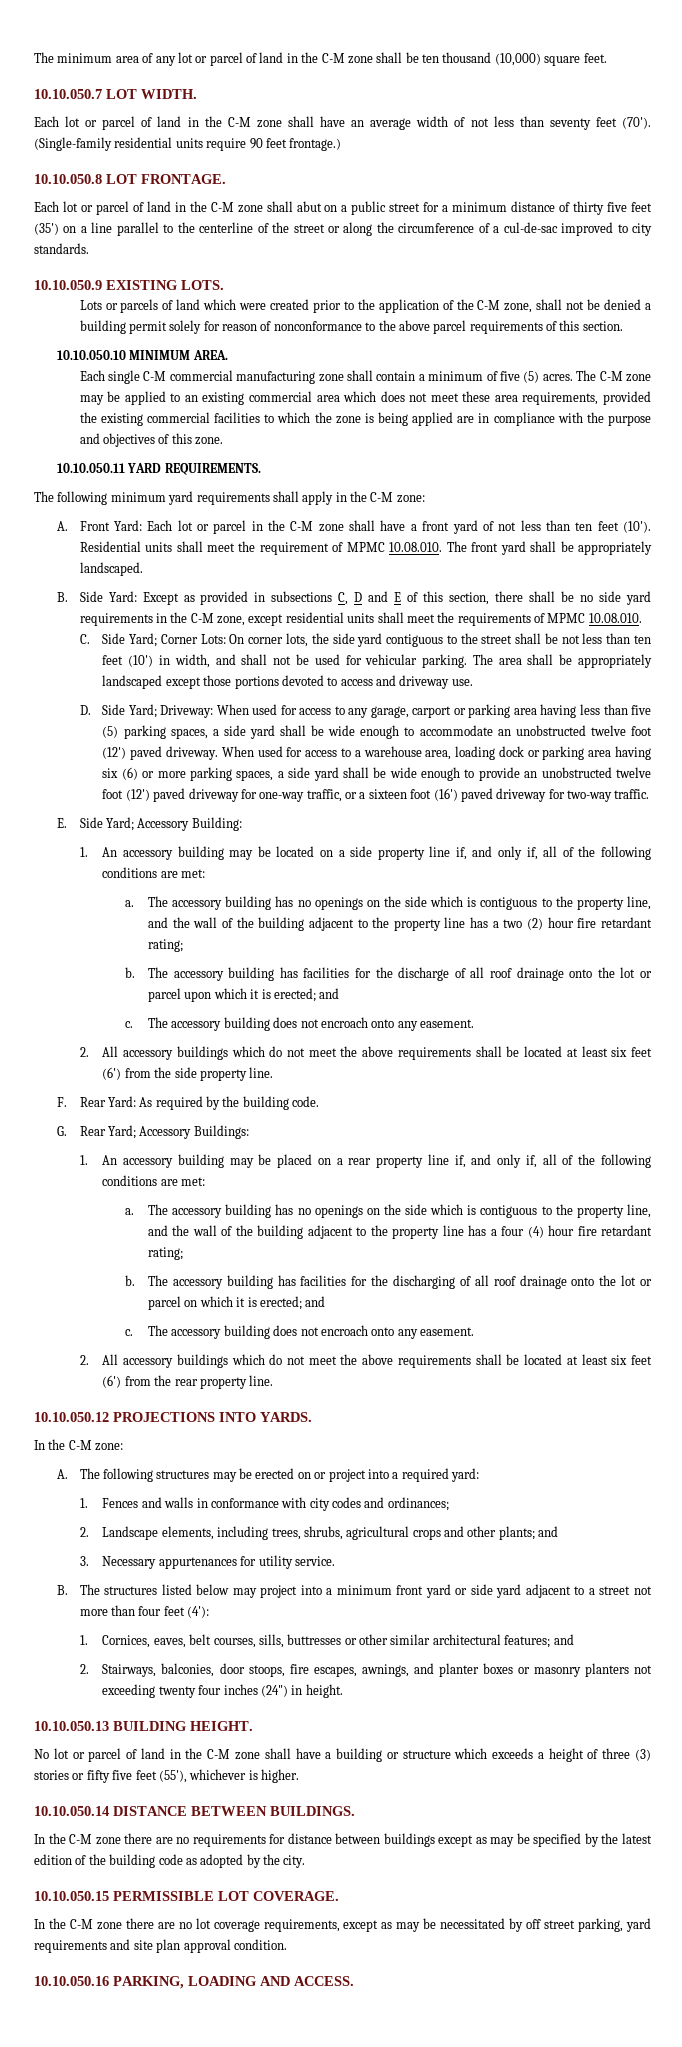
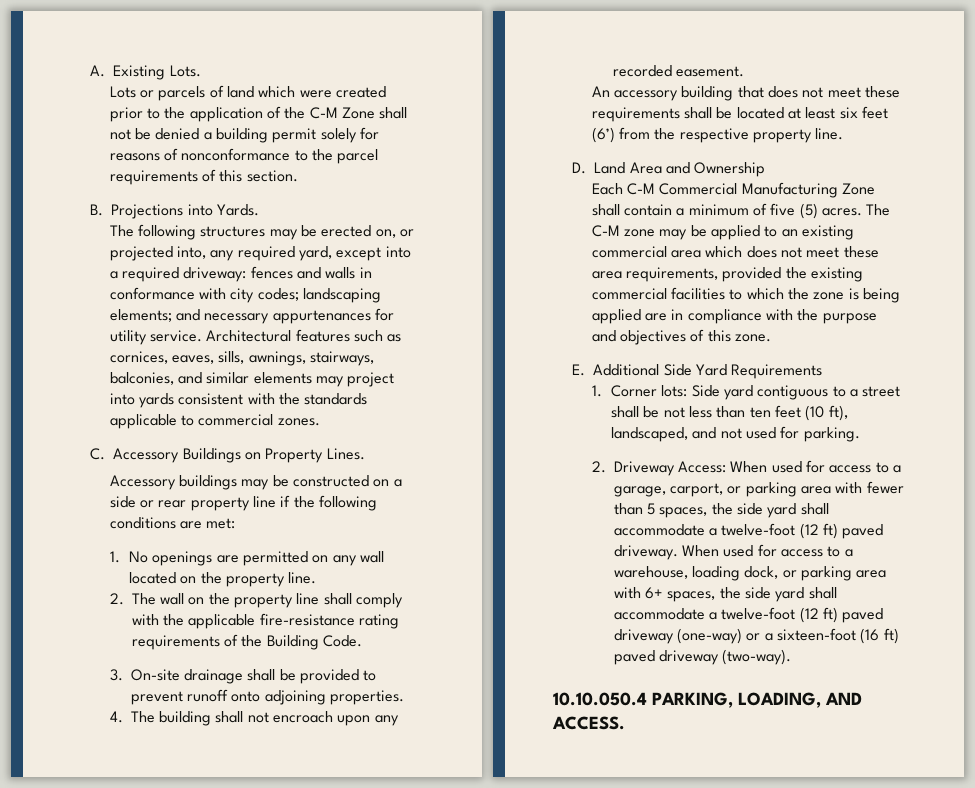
- The minimum area of any lot or parcel of land in the C-M zone shall be ten thousand (10,000) square feet.
- 10.10.050.7 LOT WIDTH.
- Each lot or parcel of land in the C-M zone shall have an average width of not less than seventy feet (70'). (Single-family residential units require 90 feet frontage.)
- 10.10.050.8 LOT FRONTAGE.
- Each lot or parcel of land in the C-M zone shall abut on a public street for a minimum distance of thirty five feet (35') on a line parallel to the centerline of the street or along the circumference of a cul-de-sac improved to city standards.
- 10.10.050.9 EXISTING LOTS.
+ A. Existing Lots.
- Lots or parcels of land which were created prior to the application of the C-M zone, shall not be denied a building permit solely for reason of nonconformance to the above parcel requirements of this section.
+ Lots or parcels of land which were created prior to the application of the C-M Zone shall not be denied a building permit solely for reasons of nonconformance to the parcel requirements of this section.
- 10.10.050.10 MINIMUM AREA.
- Each single C-M commercial manufacturing zone shall contain a minimum of five (5) acres.
+ B. Projections into Yards.
+ The following structures may be erected on, or projected into, any required yard, except into a required driveway: fences and walls in conformance with city codes; landscaping elements; and necessary appurtenances for utility service. Architectural features such as cornices, eaves, sills, awnings, stairways, balconies, and similar elements may project into yards consistent with the standards applicable to commercial zones.
+ C. Accessory Buildings on Property Lines.
+ Accessory buildings may be constructed on a side or rear property line if the following conditions are met:
+ 1. No openings are permitted on any wall located on the property line.
+ 2. The wall on the property line shall comply with the applicable fire-resistance rating requirements of the Building Code.
+ 3. On-site drainage shall be provided to prevent runoff onto adjoining properties.
+ 4. The building shall not encroach upon any recorded easement.
+ An accessory building that does not meet these requirements shall be located at least six feet (6’) from the respective property line.
+ D. Land Area and Ownership
+ Each C-M Commercial Manufacturing Zone shall contain a minimum of five (5) acres.
- 10.10.050.11 YARD REQUIREMENTS.
- The following minimum yard requirements shall apply in the C-M zone:
- A. Front Yard: Each lot or parcel in the C-M zone shall have a front yard of not less than ten feet (10'). Residential units shall meet the requirement of MPMC 10.08.010. The front yard shall be appropriately landscaped.
- B. Side Yard: Except as provided in subsections C, D and E of this section, there shall be no side yard requirements in the C-M zone, except residential units shall meet the requirements of MPMC 10.08.010.
- C. Side Yard; Corner Lots: On corner lots, the side yard contiguous to the street shall be not less than ten feet (10') in width, and shall not be used for vehicular parking. The area shall be appropriately landscaped except those portions devoted to access and driveway use.
- D. Side Yard; Driveway: When used for access to any garage, carport or parking area having less than five (5) parking spaces, a side yard shall be wide enough to accommodate an unobstructed twelve foot (12') paved driveway.
+ E. Additional Side Yard Requirements
+ 1. Corner lots: Side yard contiguous to a street shall be not less than ten feet (10 ft), landscaped, and not used for parking.
+ 2. Driveway Access: When used for access to a garage, carport, or parking area with fewer than 5 spaces, the side yard shall accommodate a twelve-foot (12 ft) paved driveway.
- When used for access to a warehouse area, loading dock or parking area having six (6) or more parking spaces, a side yard shall be wide enough to provide an unobstructed twelve foot (12') paved driveway for one-way traffic, or a sixteen foot (16') paved driveway for two-way traffic.
- E. Side Yard; Accessory Building:
- 1. An accessory building may be located on a side property line if, and only if, all of the following conditions are met:
- a. The accessory building has no openings on the side which is contiguous to the property line, and the wall of the building adjacent to the property line has a two (2) hour fire retardant rating;
- b. The accessory building has facilities for the discharge of all roof drainage onto the lot or parcel upon which it is erected; and
- c. The accessory building does not encroach onto any easement.
- 2. All accessory buildings which do not meet the above requirements shall be located at least six feet (6') from the side property line.
- F. Rear Yard: As required by the building code.
- G. Rear Yard; Accessory Buildings:
- 1. An accessory building may be placed on a rear property line if, and only if, all of the following conditions are met:
- a. The accessory building has no openings on the side which is contiguous to the property line, and the wall of the building adjacent to the property line has a four (4) hour fire retardant rating;
- b. The accessory building has facilities for the discharging of all roof drainage onto the lot or parcel on which it is erected; and
- c. The accessory building does not encroach onto any easement.
- 2. All accessory buildings which do not meet the above requirements shall be located at least six feet (6') from the rear property line.
- 10.10.050.12 PROJECTIONS INTO YARDS.
- In the C-M zone:
- A. The following structures may be erected on or project into a required yard:
- 1. Fences and walls in conformance with city codes and ordinances;
- 2. Landscape elements, including trees, shrubs, agricultural crops and other plants; and
- 3. Necessary appurtenances for utility service.
- B. The structures listed below may project into a minimum front yard or side yard adjacent to a street not more than four feet (4'):
- 1. Cornices, eaves, belt courses, sills, buttresses or other similar architectural features; and
- 2. Stairways, balconies, door stoops, fire escapes, awnings, and planter boxes or masonry planters not exceeding twenty four inches (24") in height.
- 10.10.050.13 BUILDING HEIGHT.
- No lot or parcel of land in the C-M zone shall have a building or structure which exceeds a height of three (3) stories or fifty five feet (55'), whichever is higher.
- 10.10.050.14 DISTANCE BETWEEN BUILDINGS.
- In the C-M zone there are no requirements for distance between buildings except as may be specified by the latest edition of the building code as adopted by the city.
- 10.10.050.15 PERMISSIBLE LOT COVERAGE.
- In the C-M zone there are no lot coverage requirements, except as may be necessitated by off street parking, yard requirements and site plan approval condition.
- 10.10.050.16 PARKING, LOADING AND ACCESS.
+ When used for access to a warehouse, loading dock, or parking area with 6+ spaces, the side yard shall accommodate a twelve-foot (12 ft) paved driveway (one-way) or a sixteen-foot (16 ft) paved driveway (two-way).
+ 10.10.050.4 PARKING, LOADING, AND ACCESS.

